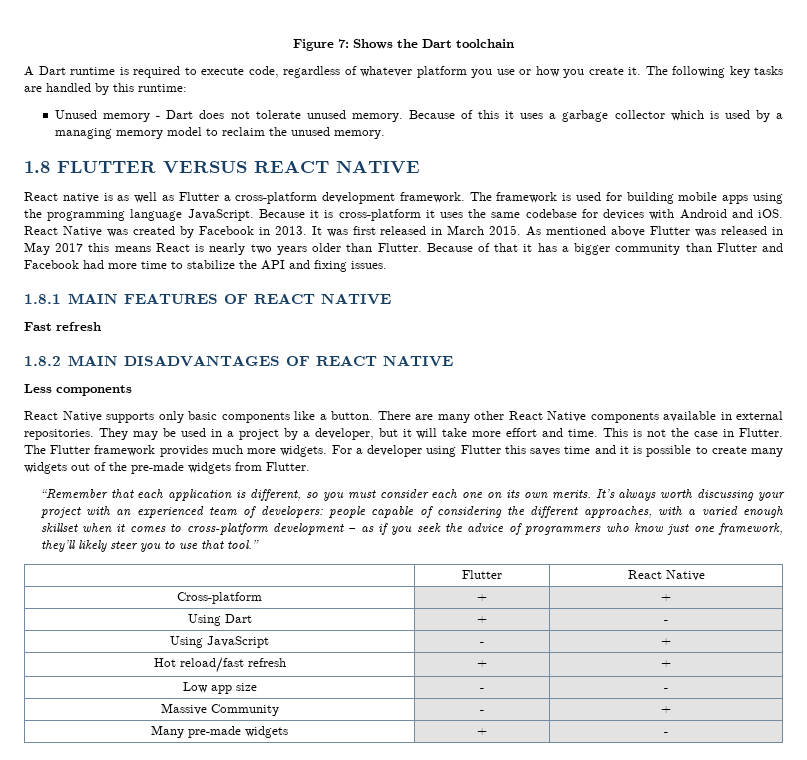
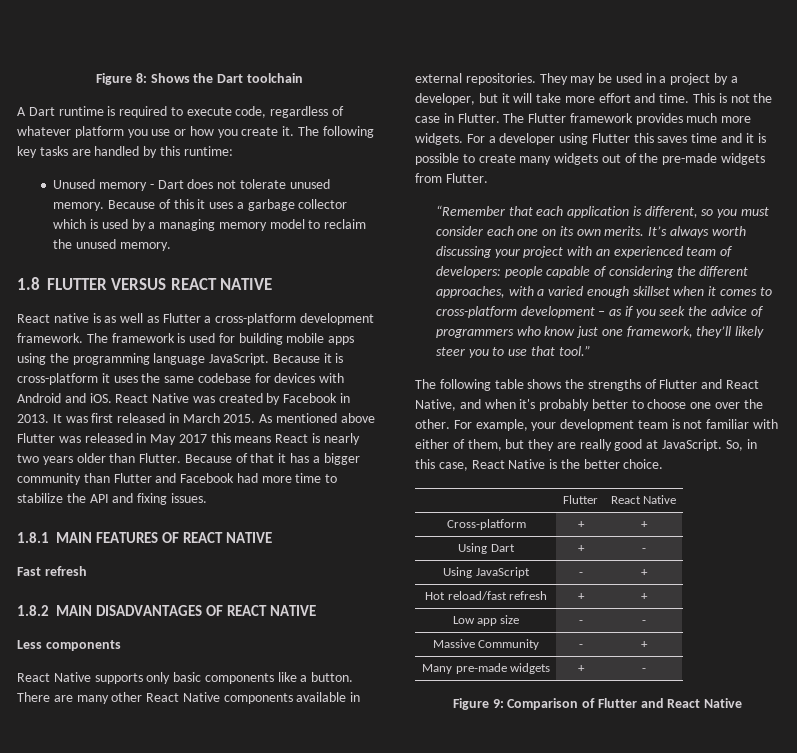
- Figure 7: Shows the Dart toolchain
+ Figure 8: Shows the Dart toolchain
+ The following table shows the strengths of Flutter and React Native, and when it's probably better to choose one over the other. For example, your development team is not familiar with either of them, but they are really good at JavaScript. So, in this case, React Native is the better choice.
+ Figure 9: Comparison of Flutter and React Native

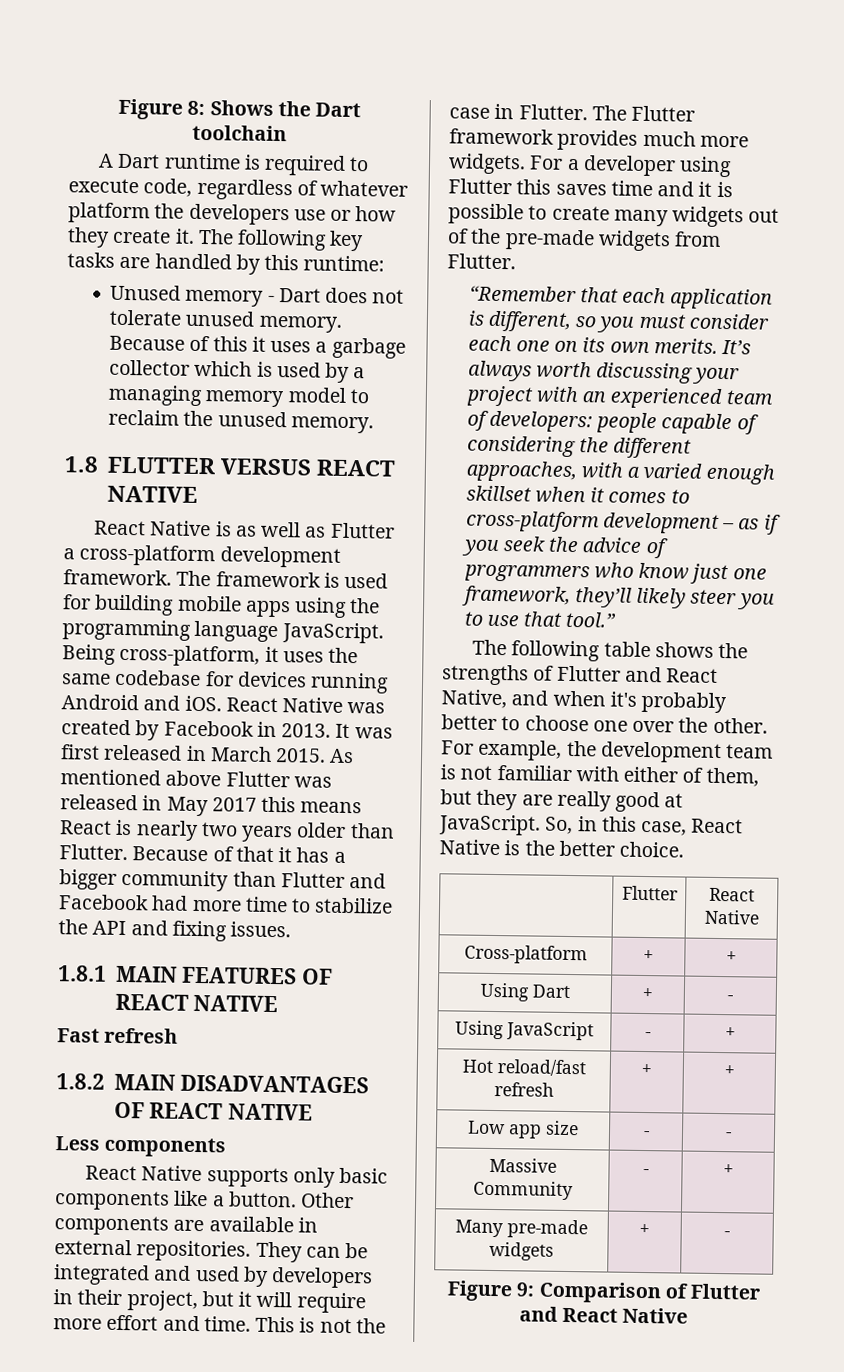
- A Dart runtime is required to execute code, regardless of whatever platform you use or how you create it.
+ A Dart runtime is required to execute code, regardless of whatever platform the developers use or how they create it.
- React native is as well as Flutter a cross-platform development framework.
+ React Native is as well as Flutter a cross-platform development framework.
- Because it is cross-platform it uses the same codebase for devices with Android and iOS.
+ Being cross-platform, it uses the same codebase for devices running Android and iOS.
- There are many other React Native components available in external repositories.
+ Other components are available in external repositories.
- They may be used in a project by a developer, but it will take more effort and time.
+ They can be integrated and used by developers in their project, but it will require more effort and time.
- For example, your development team is not familiar with either of them, but they are really good at JavaScript.
+ For example, the development team is not familiar with either of them, but they are really good at JavaScript.

